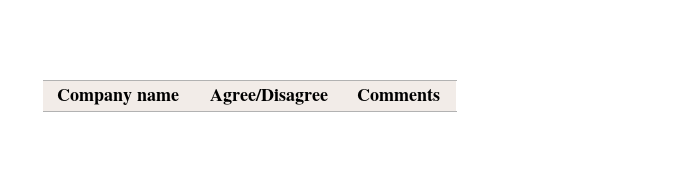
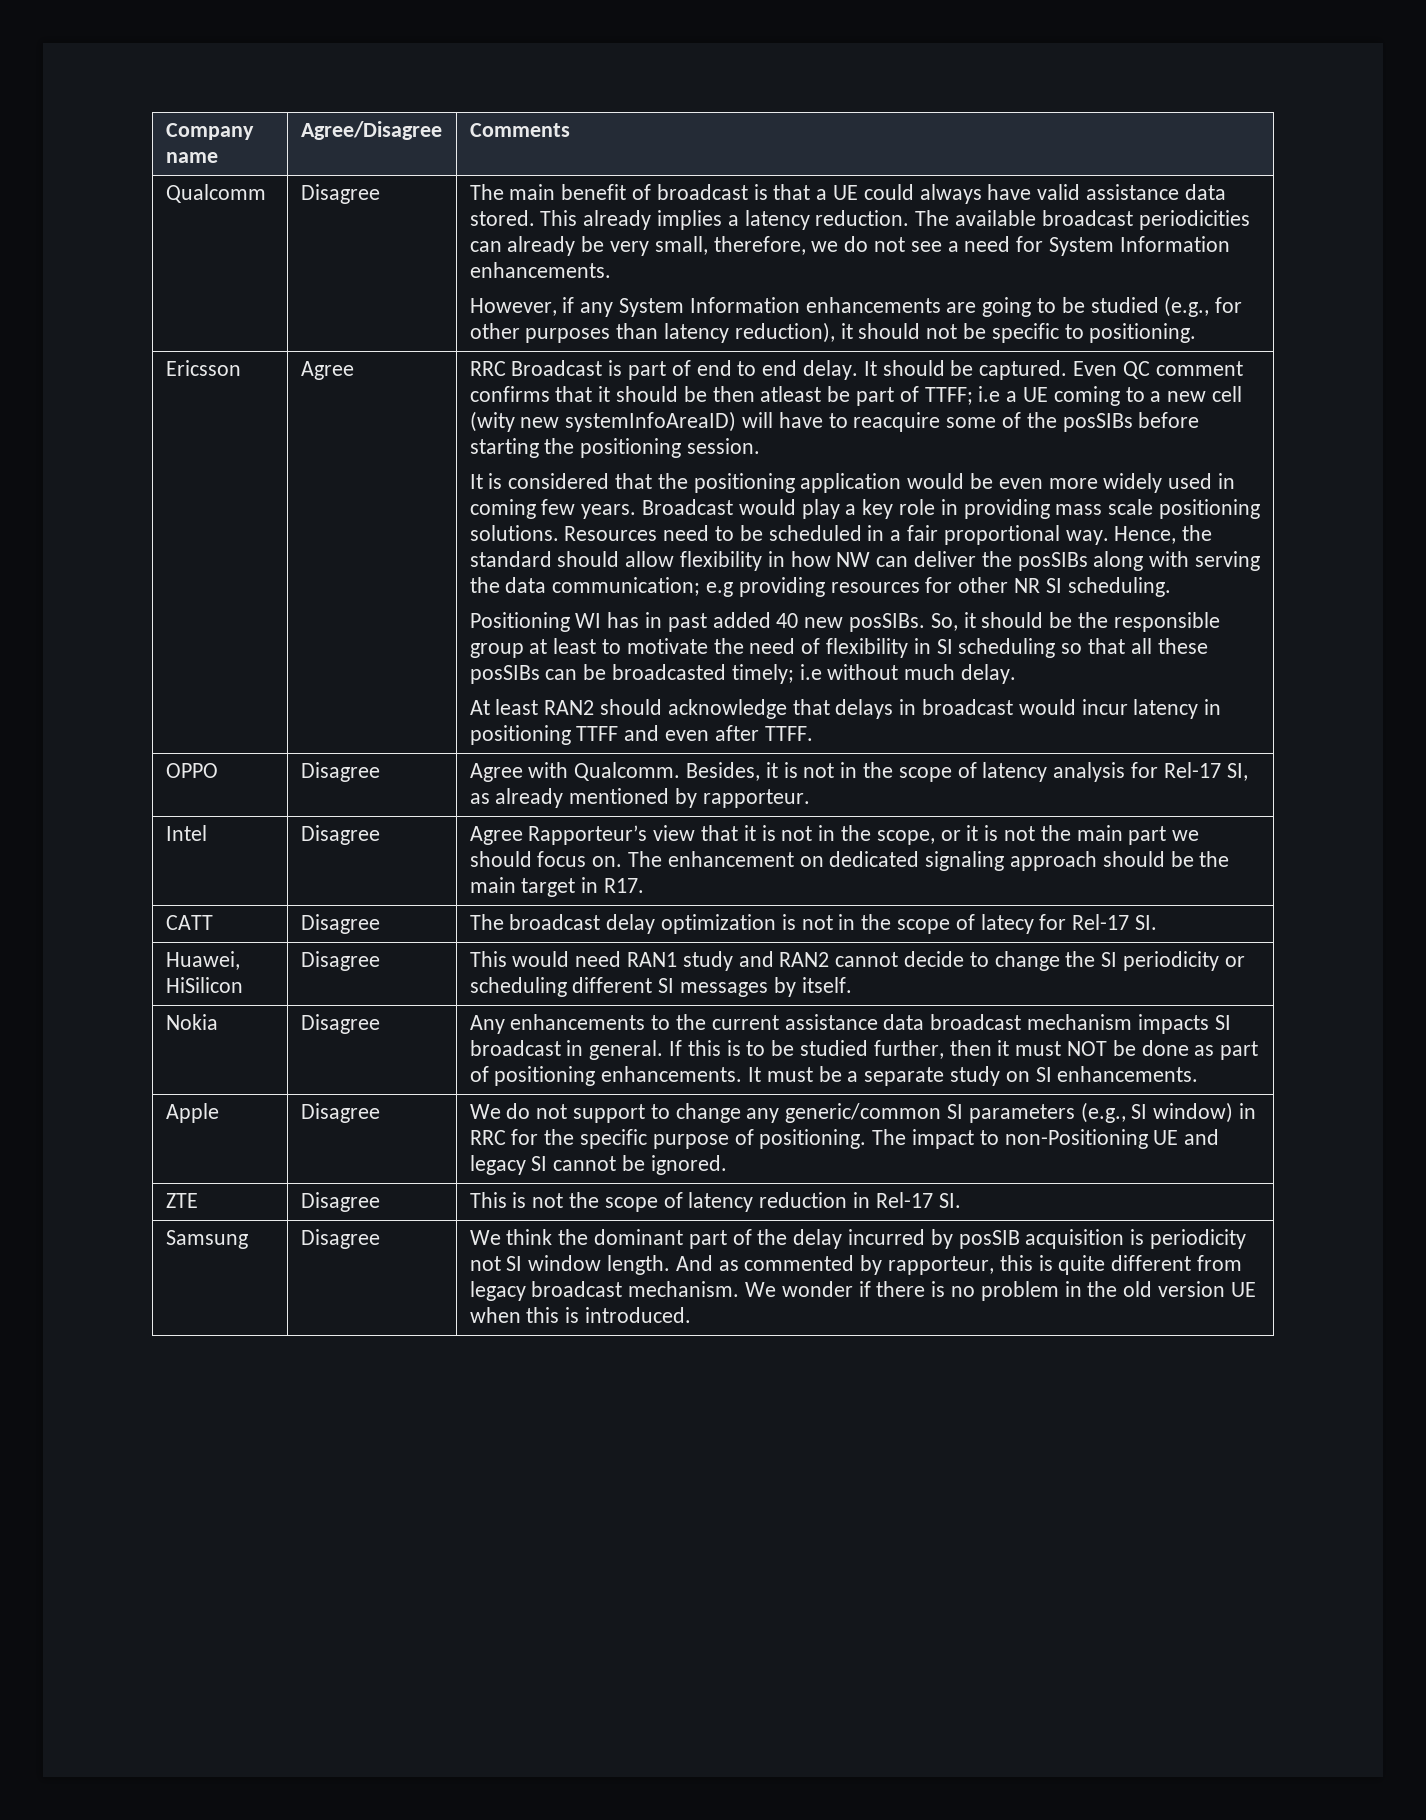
+ Qualcomm | Disagree | The main benefit of broadcast is that a UE could always have valid assistance data stored. This already implies a latency reduction. The available broadcast periodicities can already be very small, therefore, we do not see a need for System Information enhancements.
+ However, if any System Information enhancements are going to be studied (e.g., for other purposes than latency reduction), it should not be specific to positioning.
+ Ericsson | Agree | RRC Broadcast is part of end to end delay. It should be captured. Even QC comment confirms that it should be then atleast be part of TTFF; i.e a UE coming to a new cell (wity new systemInfoAreaID) will have to reacquire some of the posSIBs before starting the positioning session.
+ It is considered that the positioning application would be even more widely used in coming few years. Broadcast would play a key role in providing mass scale positioning solutions. Resources need to be scheduled in a fair proportional way. Hence, the standard should allow flexibility in how NW can deliver the posSIBs along with serving the data communication; e.g providing resources for other NR SI scheduling.
+ Positioning WI has in past added 40 new posSIBs. So, it should be the responsible group at least to motivate the need of flexibility in SI scheduling so that all these posSIBs can be broadcasted timely; i.e without much delay.
+ At least RAN2 should acknowledge that delays in broadcast would incur latency in positioning TTFF and even after TTFF.
+ OPPO | Disagree | Agree with Qualcomm. Besides, it is not in the scope of latency analysis for Rel-17 SI, as already mentioned by rapporteur.
+ Intel | Disagree | Agree Rapporteur’s view that it is not in the scope, or it is not the main part we should focus on. The enhancement on dedicated signaling approach should be the main target in R17.
+ CATT | Disagree | The broadcast delay optimization is not in the scope of latecy for Rel-17 SI.
+ Huawei, HiSilicon | Disagree | This would need RAN1 study and RAN2 cannot decide to change the SI periodicity or scheduling different SI messages by itself.
+ Nokia | Disagree | Any enhancements to the current assistance data broadcast mechanism impacts SI broadcast in general. If this is to be studied further, then it must NOT be done as part of positioning enhancements. It must be a separate study on SI enhancements.
+ Apple | Disagree | We do not support to change any generic/common SI parameters (e.g., SI window) in RRC for the specific purpose of positioning. The impact to non-Positioning UE and legacy SI cannot be ignored.
+ ZTE | Disagree | This is not the scope of latency reduction in Rel-17 SI.
+ Samsung | Disagree | We think the dominant part of the delay incurred by posSIB acquisition is periodicity not SI window length. And as commented by rapporteur, this is quite different from legacy broadcast mechanism. We wonder if there is no problem in the old version UE when this is introduced.

